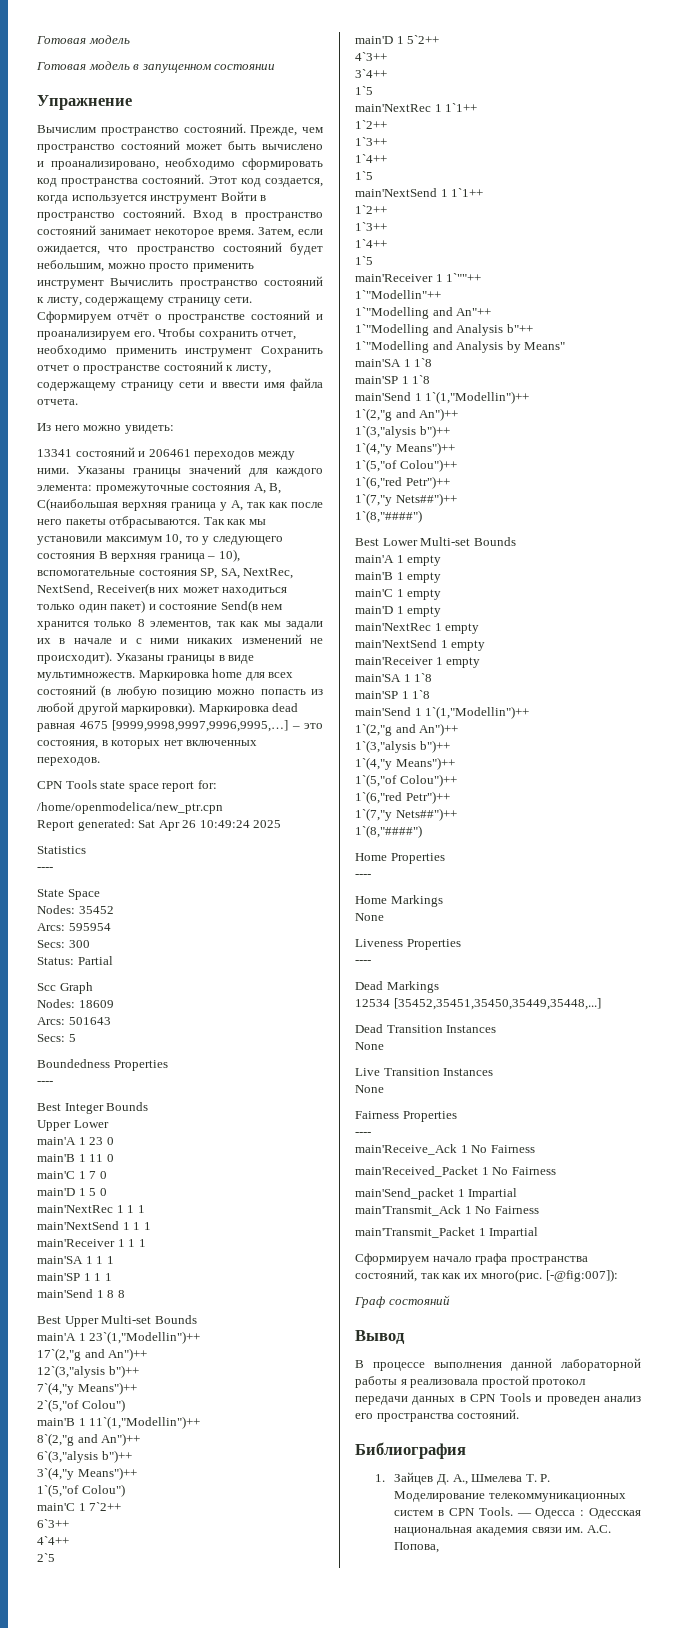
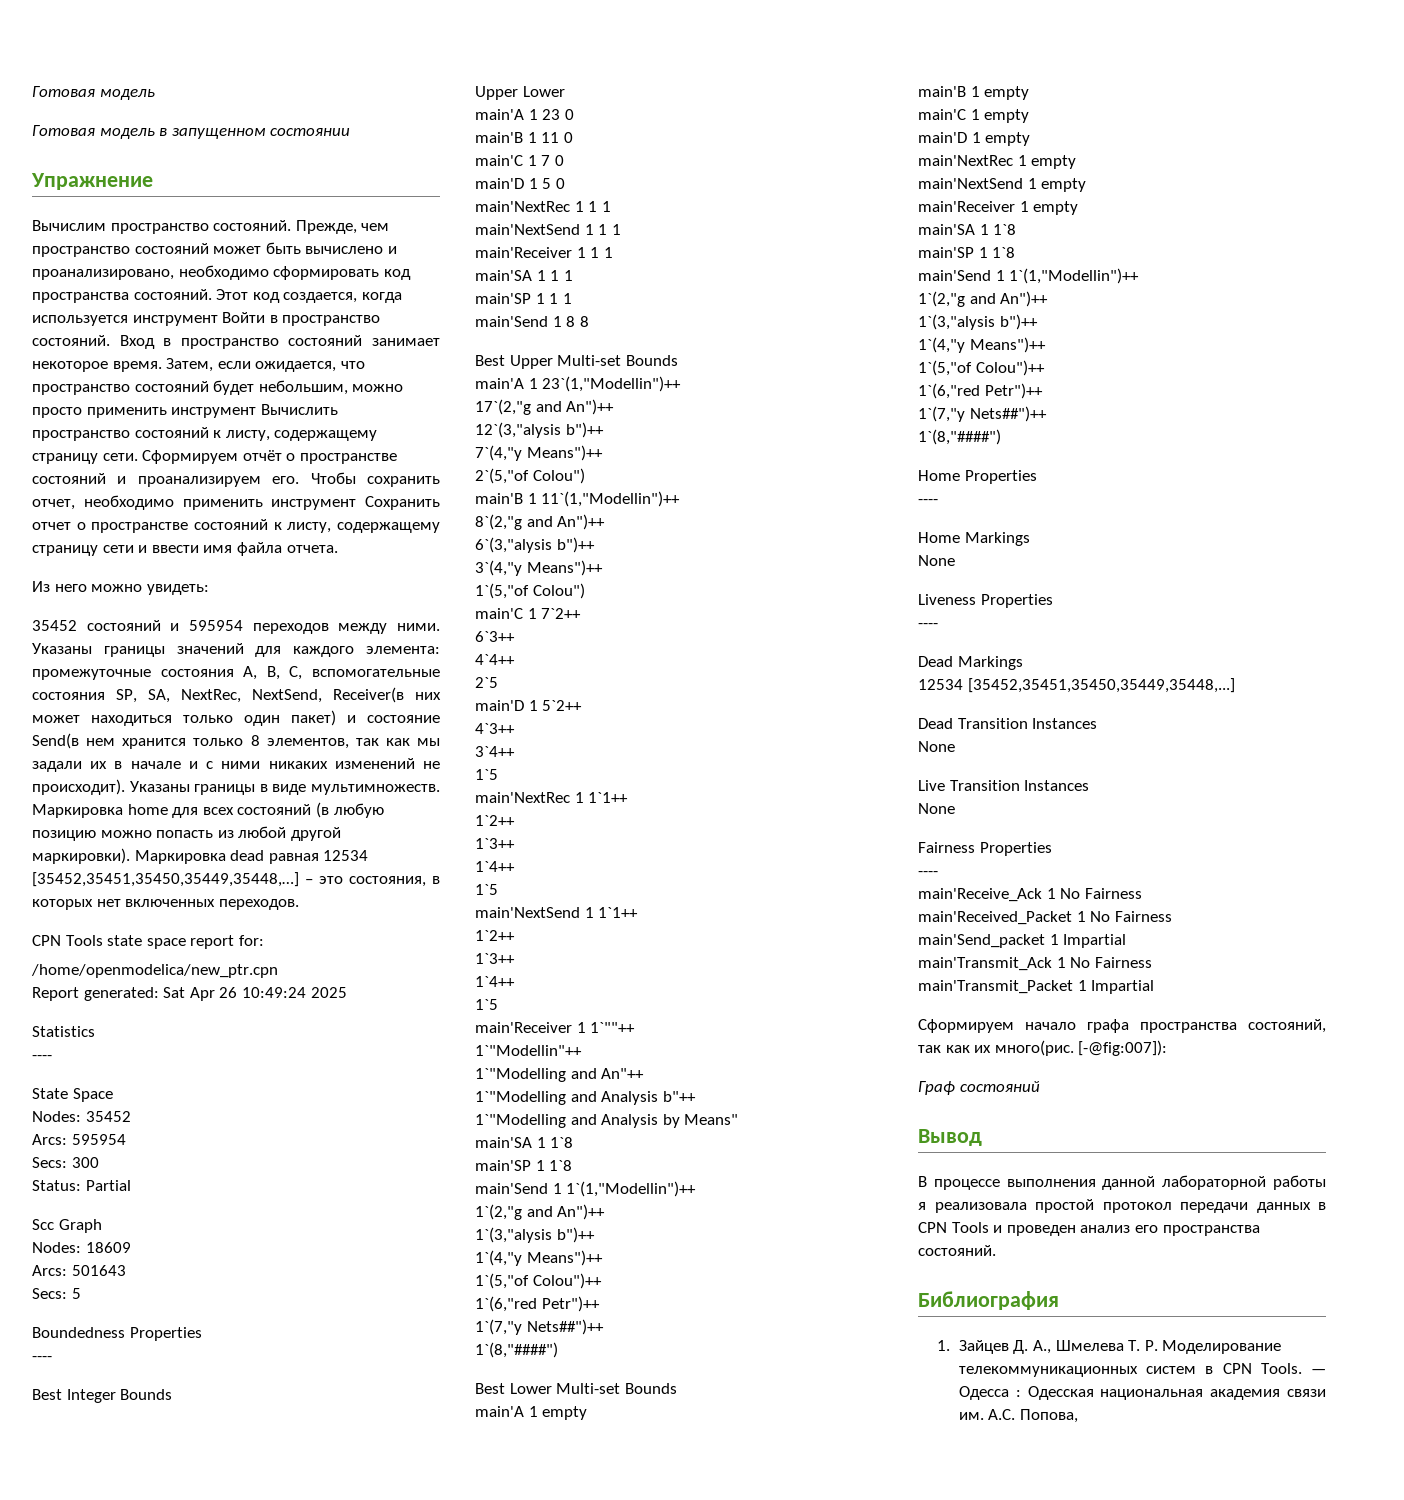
- 13341 состояний и 206461 переходов между ними.
+ 35452 состояний и 595954 переходов между ними.
- Указаны границы значений для каждого элемента: промежуточные состояния A, B, C(наибольшая верхняя граница у A, так как после него пакеты отбрасываются. Так как мы установили максимум 10, то у следующего состояния B верхняя граница – 10), вспомогательные состояния SP, SA, NextRec, NextSend, Receiver(в них может находиться только один пакет) и состояние Send(в нем хранится только 8 элементов, так как мы задали их в начале и с ними никаких изменений не происходит).
+ Указаны границы значений для каждого элемента: промежуточные состояния A, B, C, вспомогательные состояния SP, SA, NextRec, NextSend, Receiver(в них может находиться только один пакет) и состояние Send(в нем хранится только 8 элементов, так как мы задали их в начале и с ними никаких изменений не происходит).
- Маркировка dead равная 4675 [9999,9998,9997,9996,9995,…]
+ Маркировка dead равная 12534 [35452,35451,35450,35449,35448,…]

